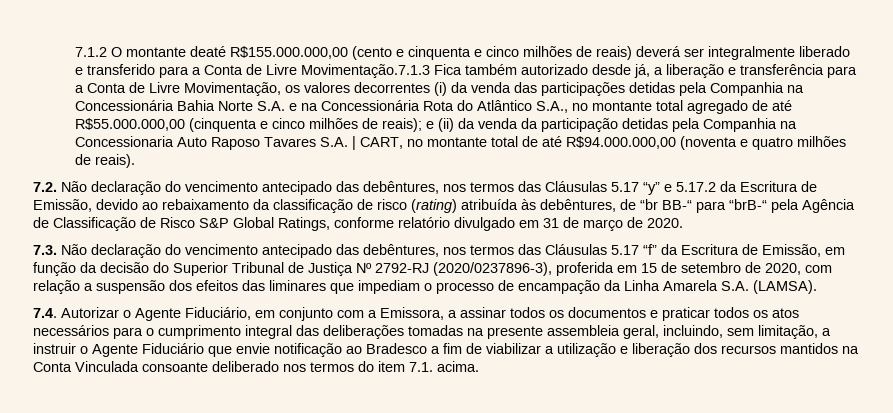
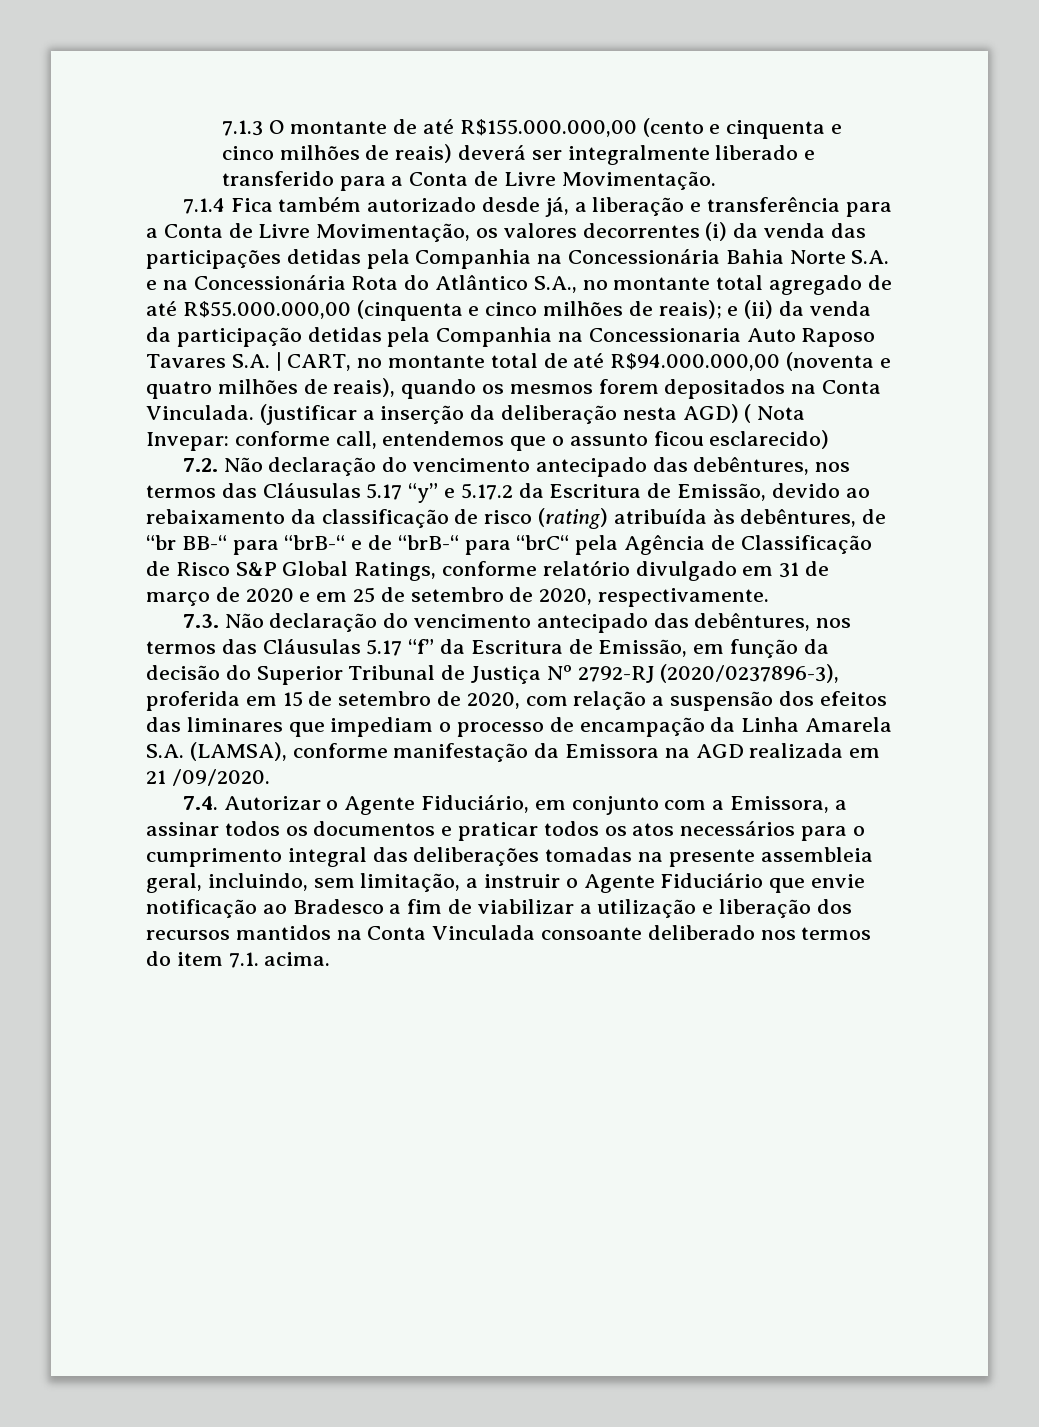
- 7.1.2 O montante deaté R$155.000.000,00 (cento e cinquenta e cinco milhões de reais) deverá ser integralmente liberado e transferido para a Conta de Livre Movimentação.7.1.3 Fica também autorizado desde já, a liberação e transferência para a Conta de Livre Movimentação, os valores decorrentes (i) da venda das participações detidas pela Companhia na Concessionária Bahia Norte S.A. e na Concessionária Rota do Atlântico S.A., no montante total agregado de até R$55.000.000,00 (cinquenta e cinco milhões de reais);
+ 7.1.3 O montante de até R$155.000.000,00 (cento e cinquenta e cinco milhões de reais) deverá ser integralmente liberado e transferido para a Conta de Livre Movimentação.
+ 7.1.4 Fica também autorizado desde já, a liberação e transferência para a Conta de Livre Movimentação, os valores decorrentes (i) da venda das participações detidas pela Companhia na Concessionária Bahia Norte S.A. e na Concessionária Rota do Atlântico S.A., no montante total agregado de até R$55.000.000,00 (cinquenta e cinco milhões de reais);
- e (ii) da venda da participação detidas pela Companhia na Concessionaria Auto Raposo Tavares S.A. | CART, no montante total de até R$94.000.000,00 (noventa e quatro milhões de reais).
+ e (ii) da venda da participação detidas pela Companhia na Concessionaria Auto Raposo Tavares S.A. | CART, no montante total de até R$94.000.000,00 (noventa e quatro milhões de reais), quando os mesmos forem depositados na Conta Vinculada. (justificar a inserção da deliberação nesta AGD) ( Nota Invepar: conforme call, entendemos que o assunto ficou esclarecido)
- 7.2. Não declaração do vencimento antecipado das debêntures, nos termos das Cláusulas 5.17 “y” e 5.17.2 da Escritura de Emissão, devido ao rebaixamento da classificação de risco (rating) atribuída às debêntures, de “br BB-“ para “brB-“ pela Agência de Classificação de Risco S&P Global Ratings, conforme relatório divulgado em 31 de março de 2020.
+ 7.2. Não declaração do vencimento antecipado das debêntures, nos termos das Cláusulas 5.17 “y” e 5.17.2 da Escritura de Emissão, devido ao rebaixamento da classificação de risco (rating) atribuída às debêntures, de “br BB-“ para “brB-“ e de “brB-“ para “brC“ pela Agência de Classificação de Risco S&P Global Ratings, conforme relatório divulgado em 31 de março de 2020 e em 25 de setembro de 2020, respectivamente.
- 7.3. Não declaração do vencimento antecipado das debêntures, nos termos das Cláusulas 5.17 “f” da Escritura de Emissão, em função da decisão do Superior Tribunal de Justiça Nº 2792-RJ (2020/0237896-3), proferida em 15 de setembro de 2020, com relação a suspensão dos efeitos das liminares que impediam o processo de encampação da Linha Amarela S.A. (LAMSA).
+ 7.3. Não declaração do vencimento antecipado das debêntures, nos termos das Cláusulas 5.17 “f” da Escritura de Emissão, em função da decisão do Superior Tribunal de Justiça Nº 2792-RJ (2020/0237896-3), proferida em 15 de setembro de 2020, com relação a suspensão dos efeitos das liminares que impediam o processo de encampação da Linha Amarela S.A. (LAMSA), conforme manifestação da Emissora na AGD realizada em 21 /09/2020.

